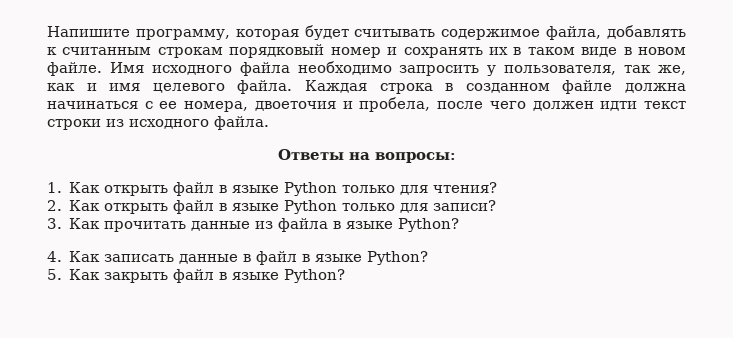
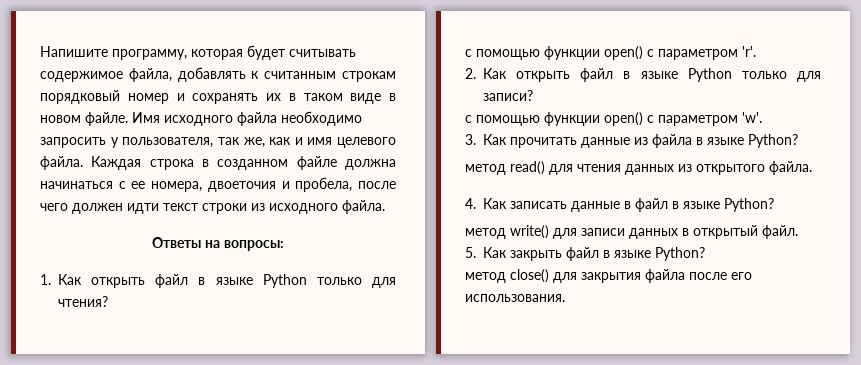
+ с помощью функции open() с параметром 'r'.
+ с помощью функции open() с параметром 'w'.
+ метод read() для чтения данных из открытого файла.
+ метод write() для записи данных в открытый файл.
+ метод close() для закрытия файла после его использования.

